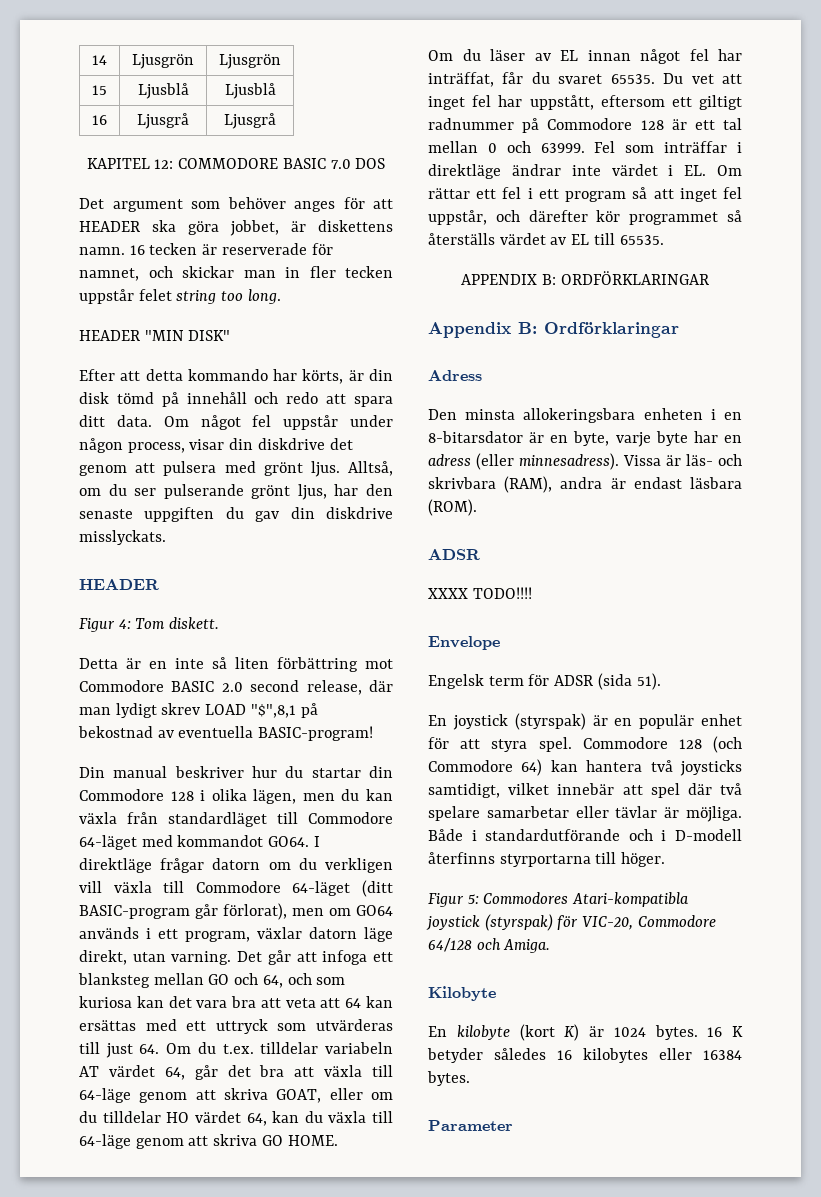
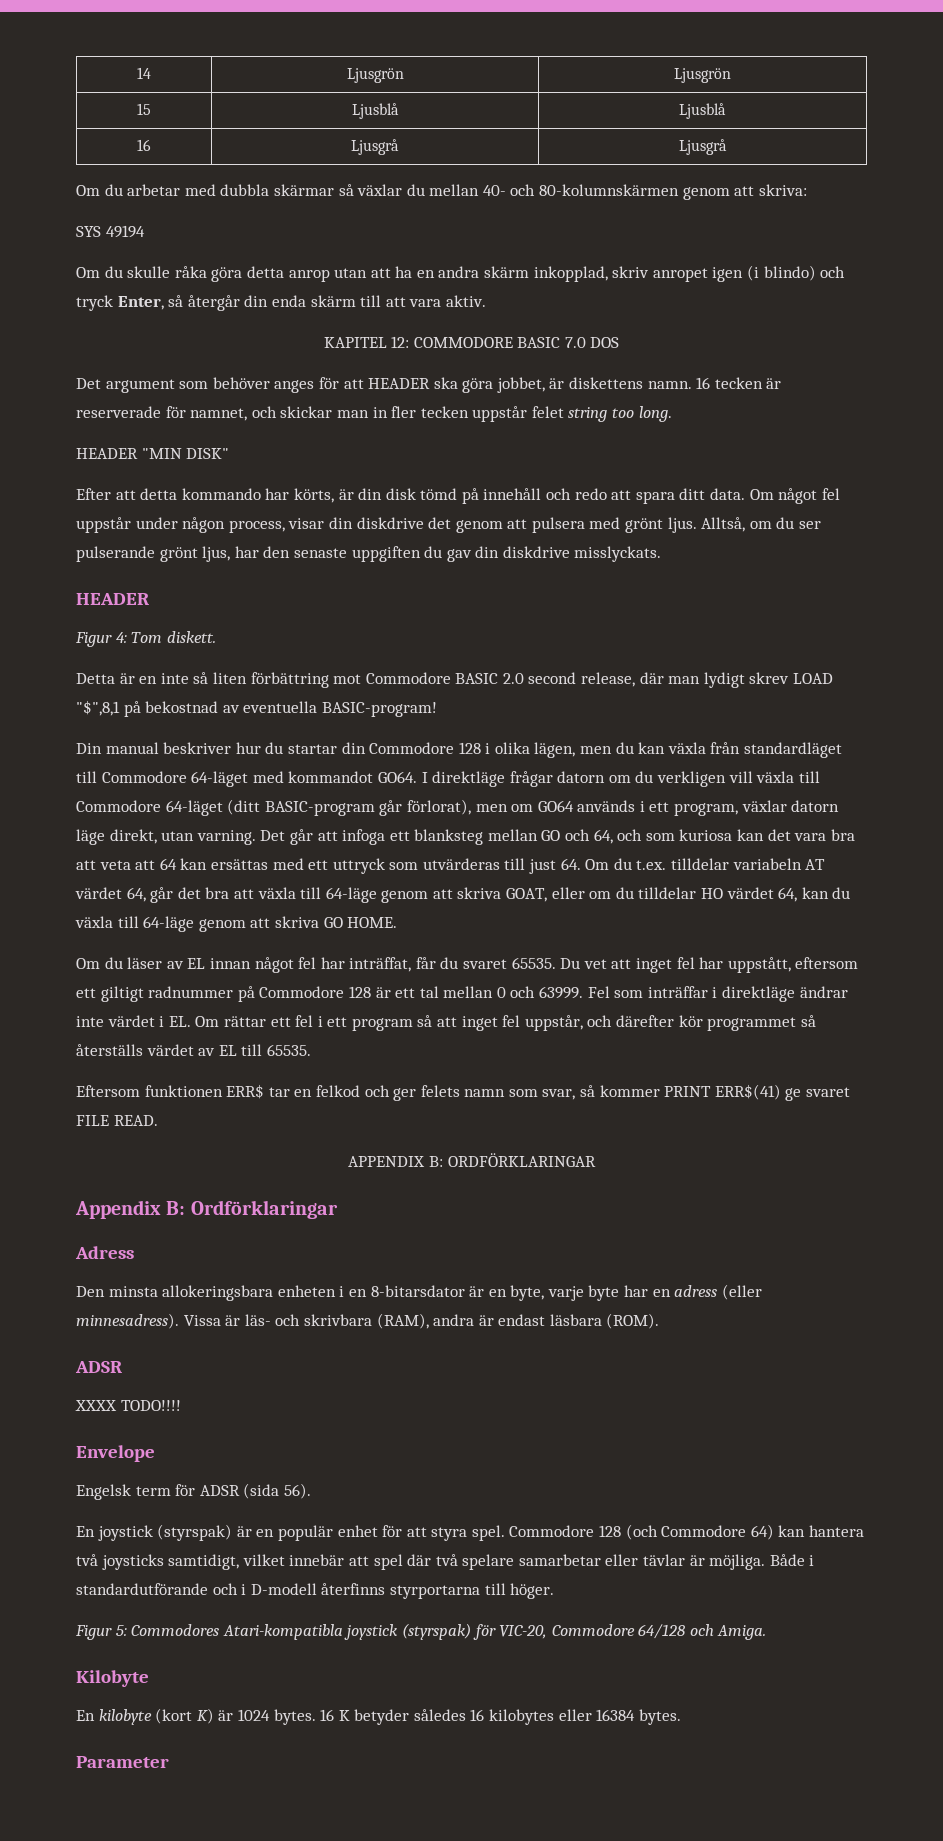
+ Om du arbetar med dubbla skärmar så växlar du mellan 40- och 80-kolumnskärmen genom att skriva:
+ SYS 49194
+ Om du skulle råka göra detta anrop utan att ha en andra skärm inkopplad, skriv anropet igen (i blindo) och tryck Enter, så återgår din enda skärm till att vara aktiv.
+ Eftersom funktionen ERR$ tar en felkod och ger felets namn som svar, så kommer PRINT ERR$(41) ge svaret FILE READ.
- Engelsk term för ADSR (sida 51).
+ Engelsk term för ADSR (sida 56).

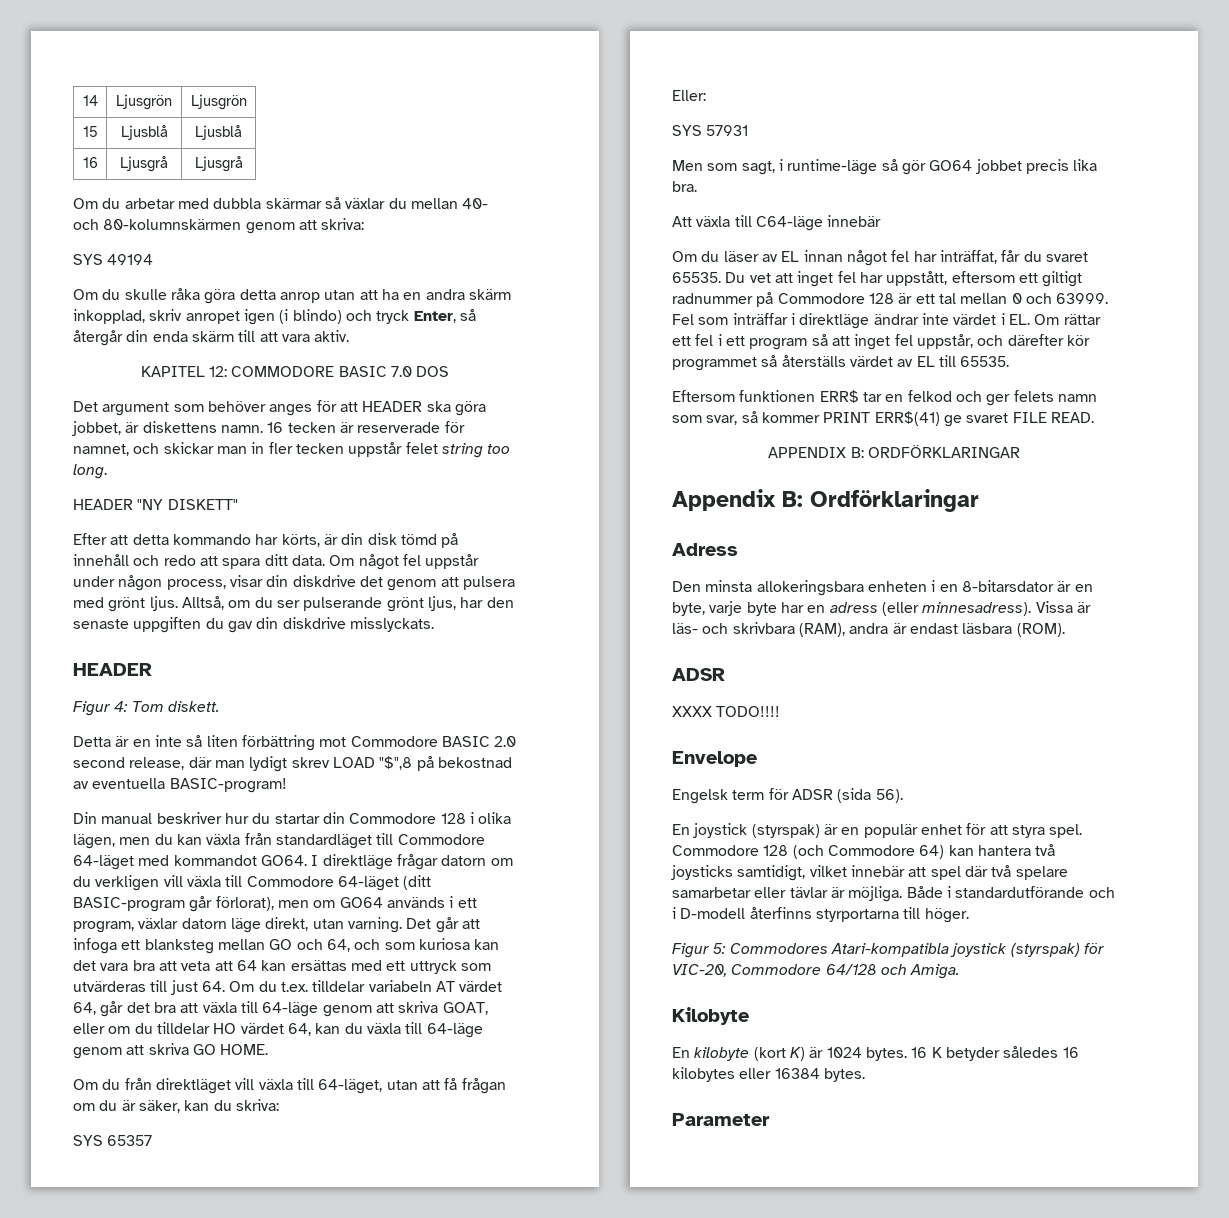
- HEADER "MIN DISK"
+ HEADER "NY DISKETT"
- Detta är en inte så liten förbättring mot Commodore BASIC 2.0 second release, där man lydigt skrev LOAD "$",8,1 på bekostnad av eventuella BASIC-program!
+ Detta är en inte så liten förbättring mot Commodore BASIC 2.0 second release, där man lydigt skrev LOAD "$",8 på bekostnad av eventuella BASIC-program!
+ Om du från direktläget vill växla till 64-läget, utan att få frågan om du är säker, kan du skriva:
+ SYS 65357
+ Eller:
+ SYS 57931
+ Men som sagt, i runtime-läge så gör GO64 jobbet precis lika bra.
+ Att växla till C64-läge innebär

